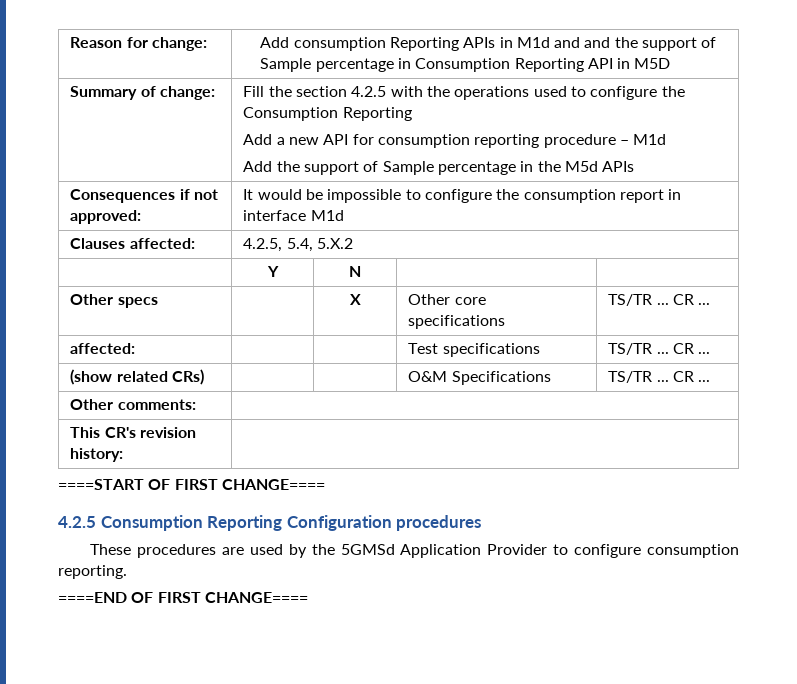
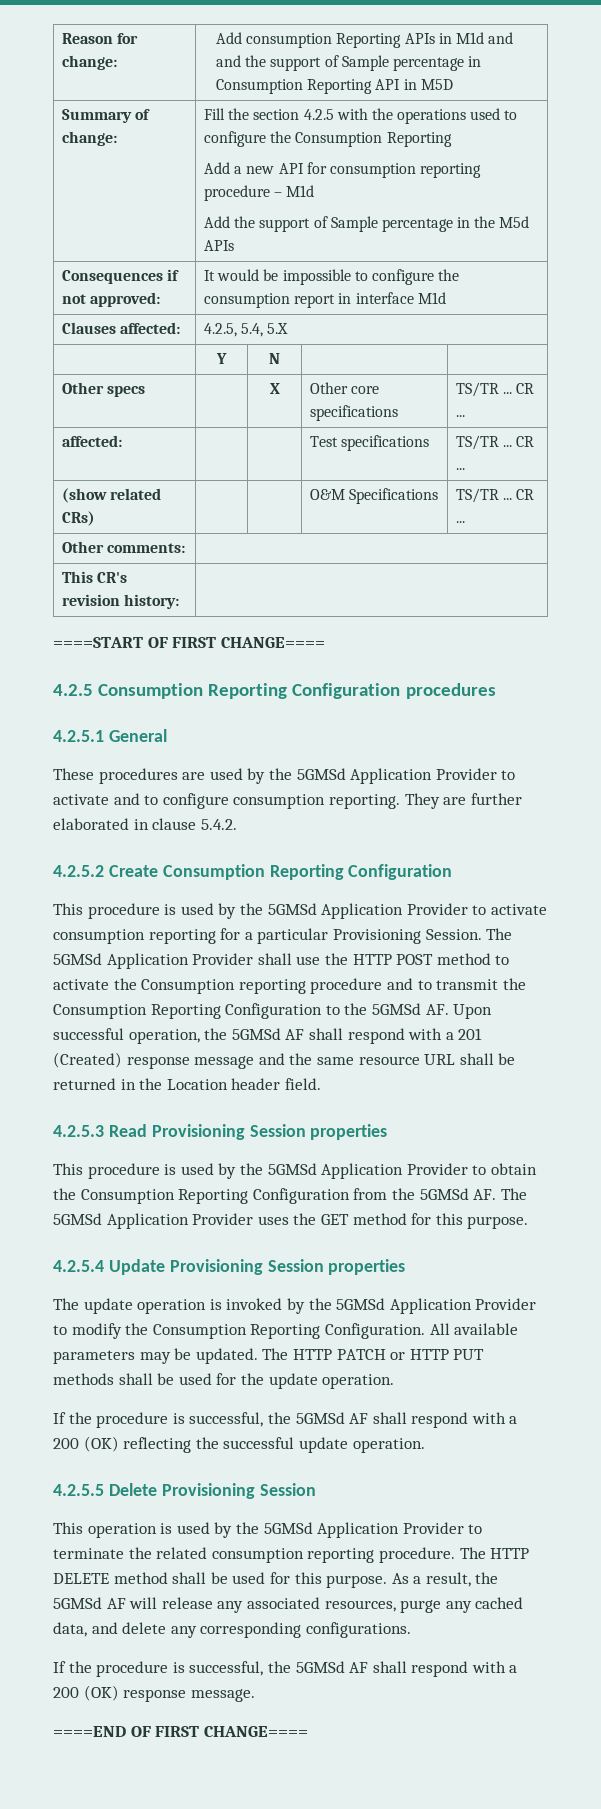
- Clauses affected: | 4.2.5, 5.4, 5.X.2
+ Clauses affected: | 4.2.5, 5.4, 5.X
+ 4.2.5.1 General
- These procedures are used by the 5GMSd Application Provider to configure consumption reporting.
+ These procedures are used by the 5GMSd Application Provider to activate and to configure consumption reporting. They are further elaborated in clause 5.4.2.
+ 4.2.5.2 Create Consumption Reporting Configuration
+ This procedure is used by the 5GMSd Application Provider to activate consumption reporting for a particular Provisioning Session. The 5GMSd Application Provider shall use the HTTP POST method to activate the Consumption reporting procedure and to transmit the Consumption Reporting Configuration to the 5GMSd AF. Upon successful operation, the 5GMSd AF shall respond with a 201 (Created) response message and the same resource URL shall be returned in the Location header field.
+ 4.2.5.3 Read Provisioning Session properties
+ This procedure is used by the 5GMSd Application Provider to obtain the Consumption Reporting Configuration from the 5GMSd AF. The 5GMSd Application Provider uses the GET method for this purpose.
+ 4.2.5.4 Update Provisioning Session properties
+ The update operation is invoked by the 5GMSd Application Provider to modify the Consumption Reporting Configuration. All available parameters may be updated. The HTTP PATCH or HTTP PUT methods shall be used for the update operation.
+ If the procedure is successful, the 5GMSd AF shall respond with a 200 (OK) reflecting the successful update operation.
+ 4.2.5.5 Delete Provisioning Session
+ This operation is used by the 5GMSd Application Provider to terminate the related consumption reporting procedure. The HTTP DELETE method shall be used for this purpose. As a result, the 5GMSd AF will release any associated resources, purge any cached data, and delete any corresponding configurations.
+ If the procedure is successful, the 5GMSd AF shall respond with a 200 (OK) response message.

